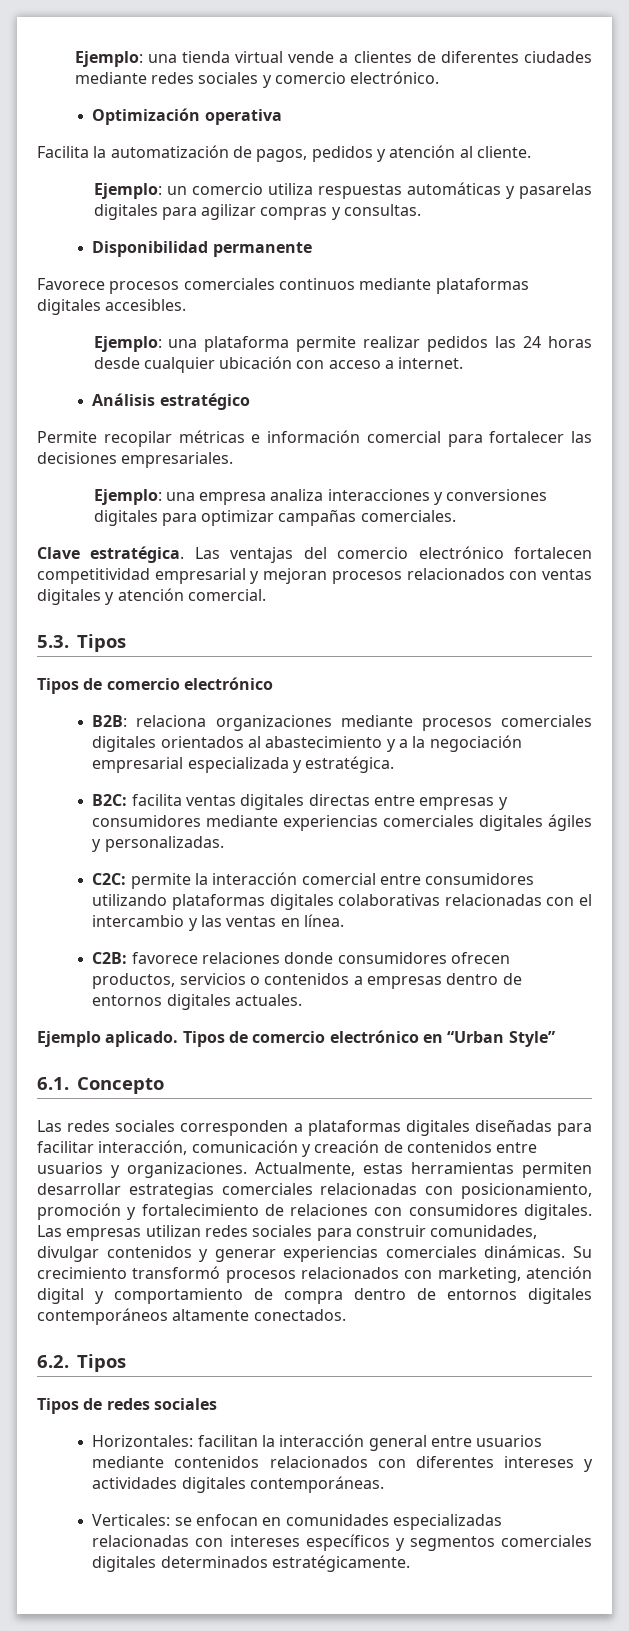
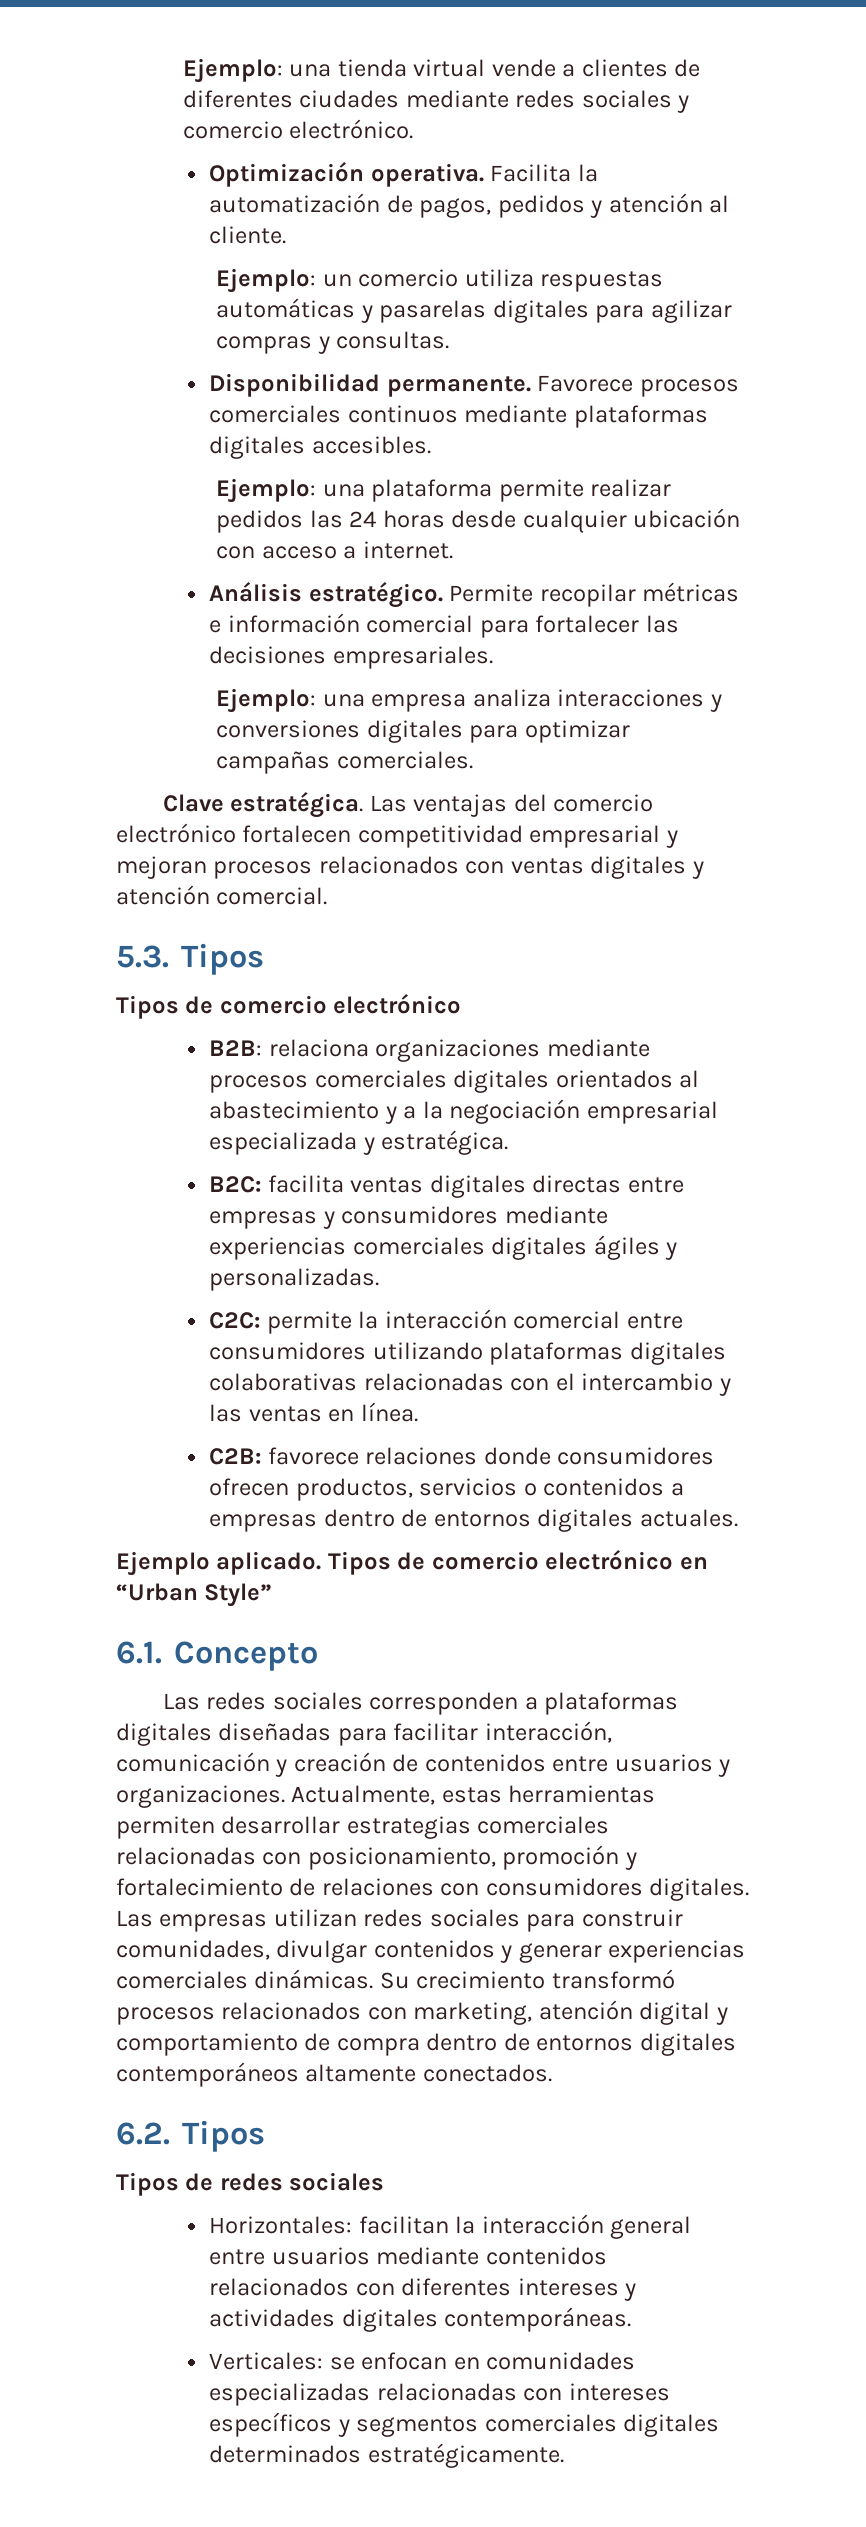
- Optimización operativa
- Facilita la automatización de pagos, pedidos y atención al cliente.
+ Optimización operativa. Facilita la automatización de pagos, pedidos y atención al cliente.
- Disponibilidad permanente
- Favorece procesos comerciales continuos mediante plataformas digitales accesibles.
+ Disponibilidad permanente. Favorece procesos comerciales continuos mediante plataformas digitales accesibles.
- Análisis estratégico
- Permite recopilar métricas e información comercial para fortalecer las decisiones empresariales.
+ Análisis estratégico. Permite recopilar métricas e información comercial para fortalecer las decisiones empresariales.

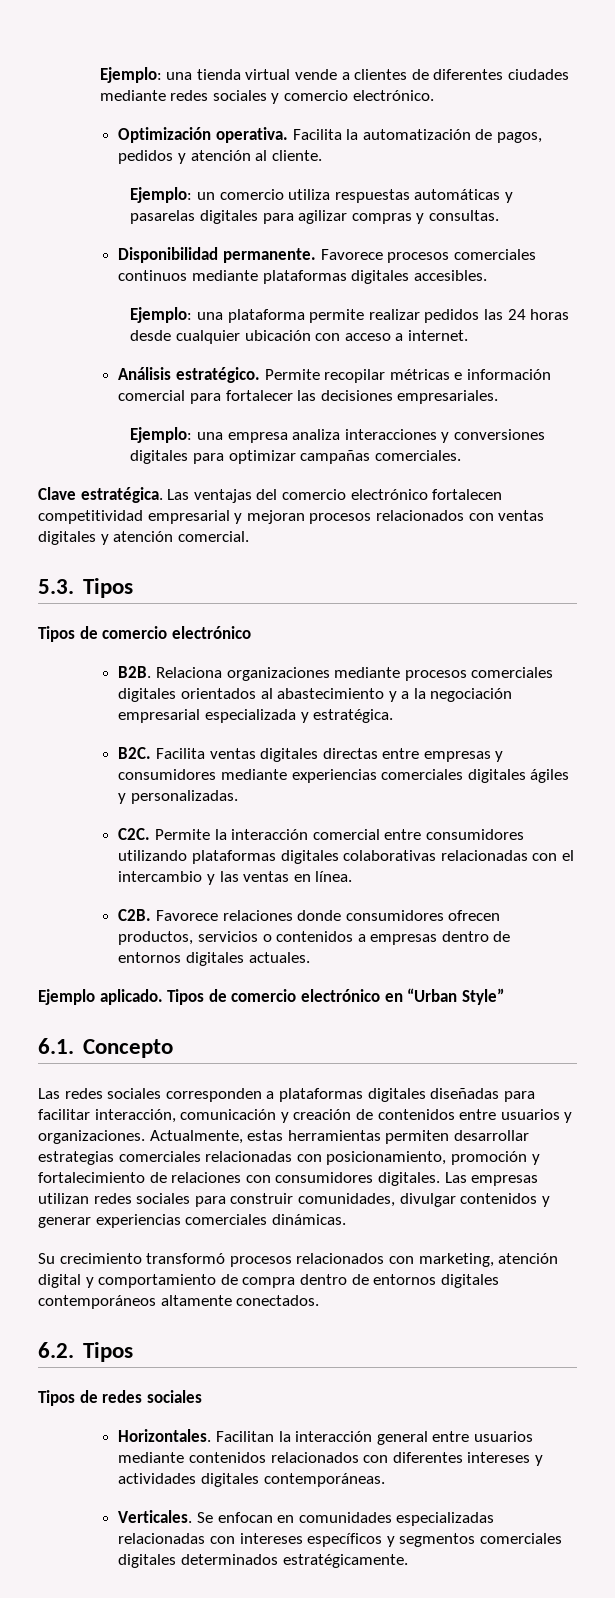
- B2B: relaciona organizaciones mediante procesos comerciales digitales orientados al abastecimiento y a la negociación empresarial especializada y estratégica.
+ B2B. Relaciona organizaciones mediante procesos comerciales digitales orientados al abastecimiento y a la negociación empresarial especializada y estratégica.
- B2C: facilita ventas digitales directas entre empresas y consumidores mediante experiencias comerciales digitales ágiles y personalizadas.
+ B2C. Facilita ventas digitales directas entre empresas y consumidores mediante experiencias comerciales digitales ágiles y personalizadas.
- C2C: permite la interacción comercial entre consumidores utilizando plataformas digitales colaborativas relacionadas con el intercambio y las ventas en línea.
+ C2C. Permite la interacción comercial entre consumidores utilizando plataformas digitales colaborativas relacionadas con el intercambio y las ventas en línea.
- C2B: favorece relaciones donde consumidores ofrecen productos, servicios o contenidos a empresas dentro de entornos digitales actuales.
+ C2B. Favorece relaciones donde consumidores ofrecen productos, servicios o contenidos a empresas dentro de entornos digitales actuales.
- Las empresas utilizan redes sociales para construir comunidades, divulgar contenidos y generar experiencias comerciales dinámicas. Su crecimiento transformó procesos relacionados con marketing, atención digital y comportamiento de compra dentro de entornos digitales contemporáneos altamente conectados.
+ Las empresas utilizan redes sociales para construir comunidades, divulgar contenidos y generar experiencias comerciales dinámicas.
+ Su crecimiento transformó procesos relacionados con marketing, atención digital y comportamiento de compra dentro de entornos digitales contemporáneos altamente conectados.
- Horizontales: facilitan la interacción general entre usuarios mediante contenidos relacionados con diferentes intereses y actividades digitales contemporáneas.
+ Horizontales. Facilitan la interacción general entre usuarios mediante contenidos relacionados con diferentes intereses y actividades digitales contemporáneas.
- Verticales: se enfocan en comunidades especializadas relacionadas con intereses específicos y segmentos comerciales digitales determinados estratégicamente.
+ Verticales. Se enfocan en comunidades especializadas relacionadas con intereses específicos y segmentos comerciales digitales determinados estratégicamente.

